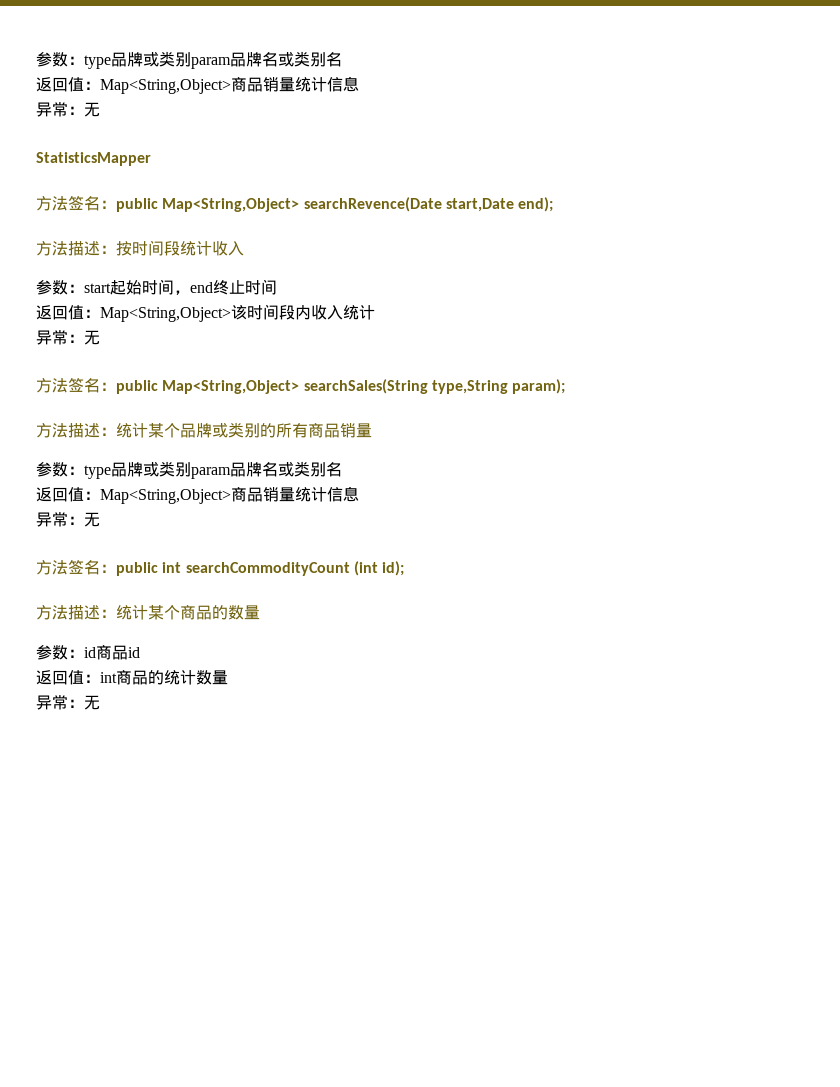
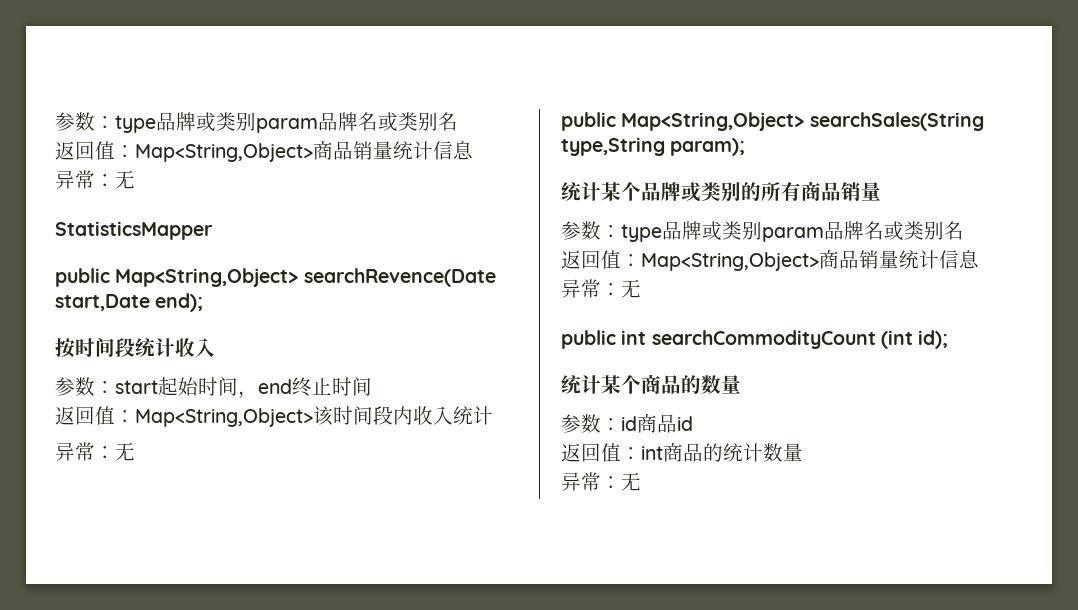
- 方法签名：public Map<String,Object> searchRevence(Date start,Date end);
+ public Map<String,Object> searchRevence(Date start,Date end);
- 方法描述：按时间段统计收入
+ 按时间段统计收入
- 方法签名：public Map<String,Object> searchSales(String type,String param);
+ public Map<String,Object> searchSales(String type,String param);
- 方法描述：统计某个品牌或类别的所有商品销量
+ 统计某个品牌或类别的所有商品销量
- 方法签名：public int searchCommodityCount (int id);
+ public int searchCommodityCount (int id);
- 方法描述：统计某个商品的数量
+ 统计某个商品的数量

